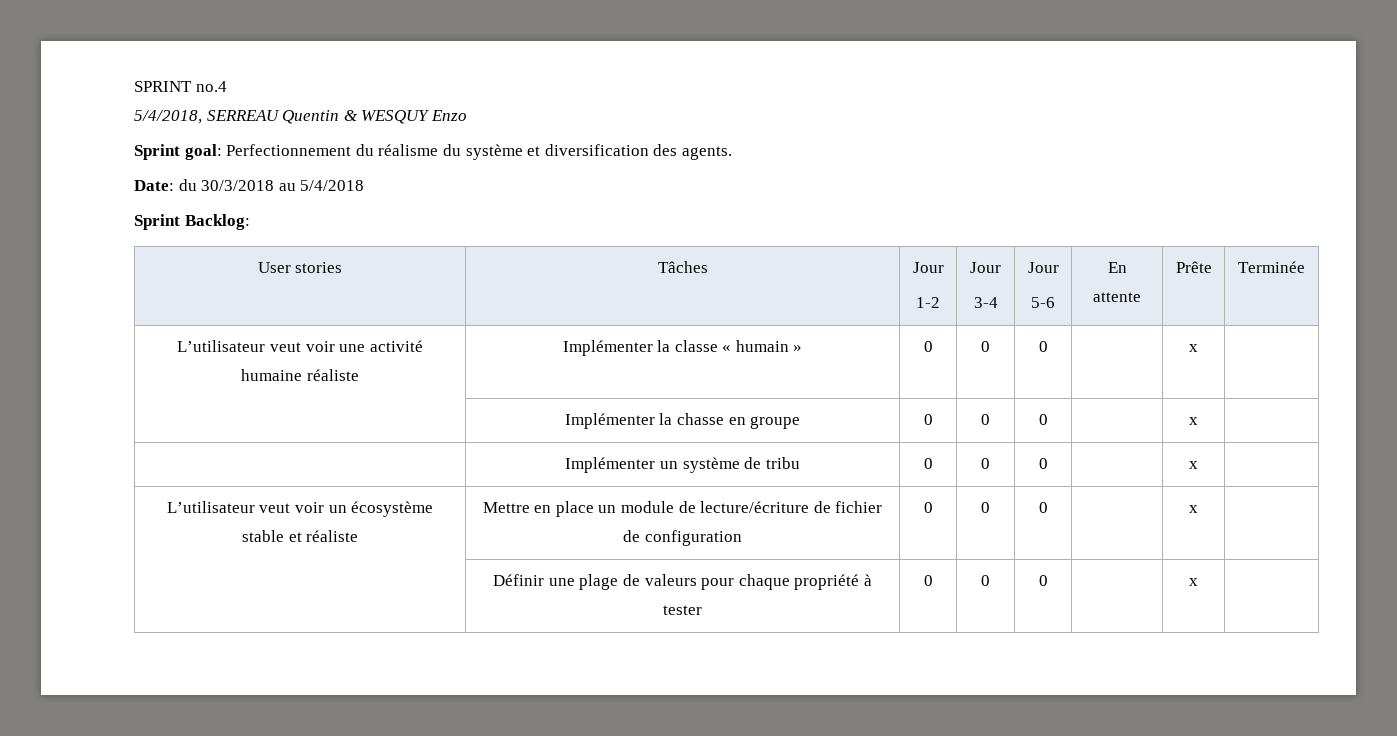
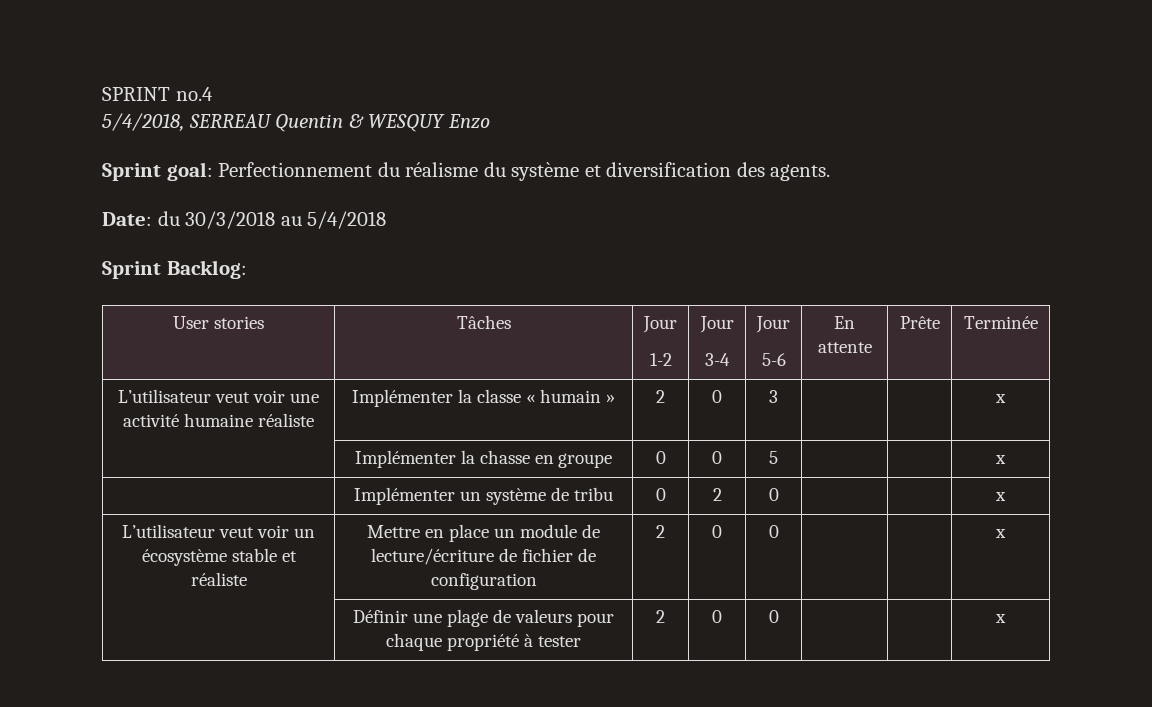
- L’utilisateur veut voir une activité humaine réaliste | Implémenter la classe « humain » | 0 | 0 | 0 | | x |
+ L’utilisateur veut voir une activité humaine réaliste | Implémenter la classe « humain » | 2 | 0 | 3 | | | x
- | Implémenter la chasse en groupe | 0 | 0 | 0 | | x |
+ | Implémenter la chasse en groupe | 0 | 0 | 5 | | | x
- | Implémenter un système de tribu | 0 | 0 | 0 | | x |
+ | Implémenter un système de tribu | 0 | 2 | 0 | | | x
- L’utilisateur veut voir un écosystème stable et réaliste | Mettre en place un module de lecture/écriture de fichier de configuration | 0 | 0 | 0 | | x |
+ L’utilisateur veut voir un écosystème stable et réaliste | Mettre en place un module de lecture/écriture de fichier de configuration | 2 | 0 | 0 | | | x
- | Définir une plage de valeurs pour chaque propriété à tester | 0 | 0 | 0 | | x |
+ | Définir une plage de valeurs pour chaque propriété à tester | 2 | 0 | 0 | | | x

